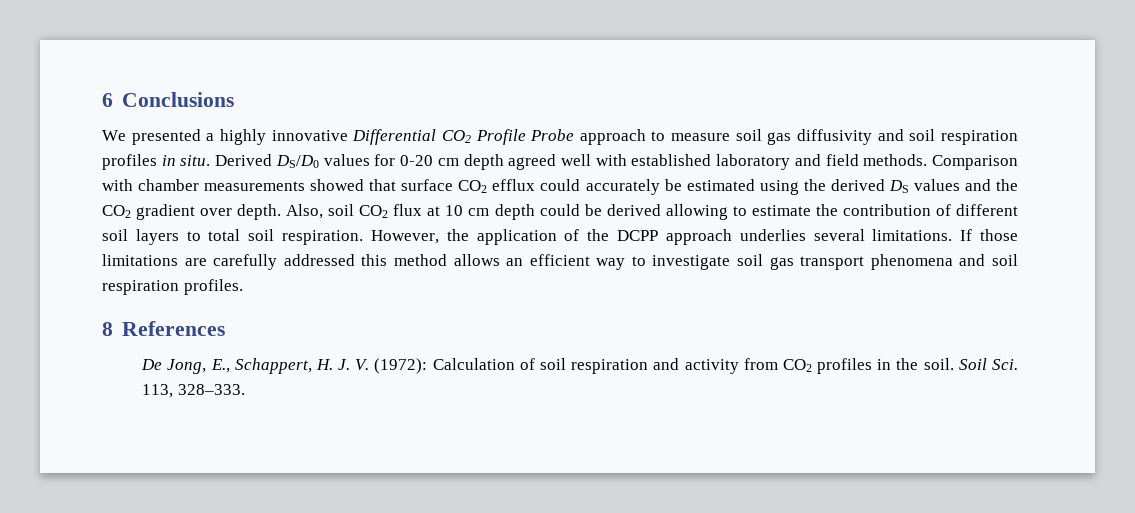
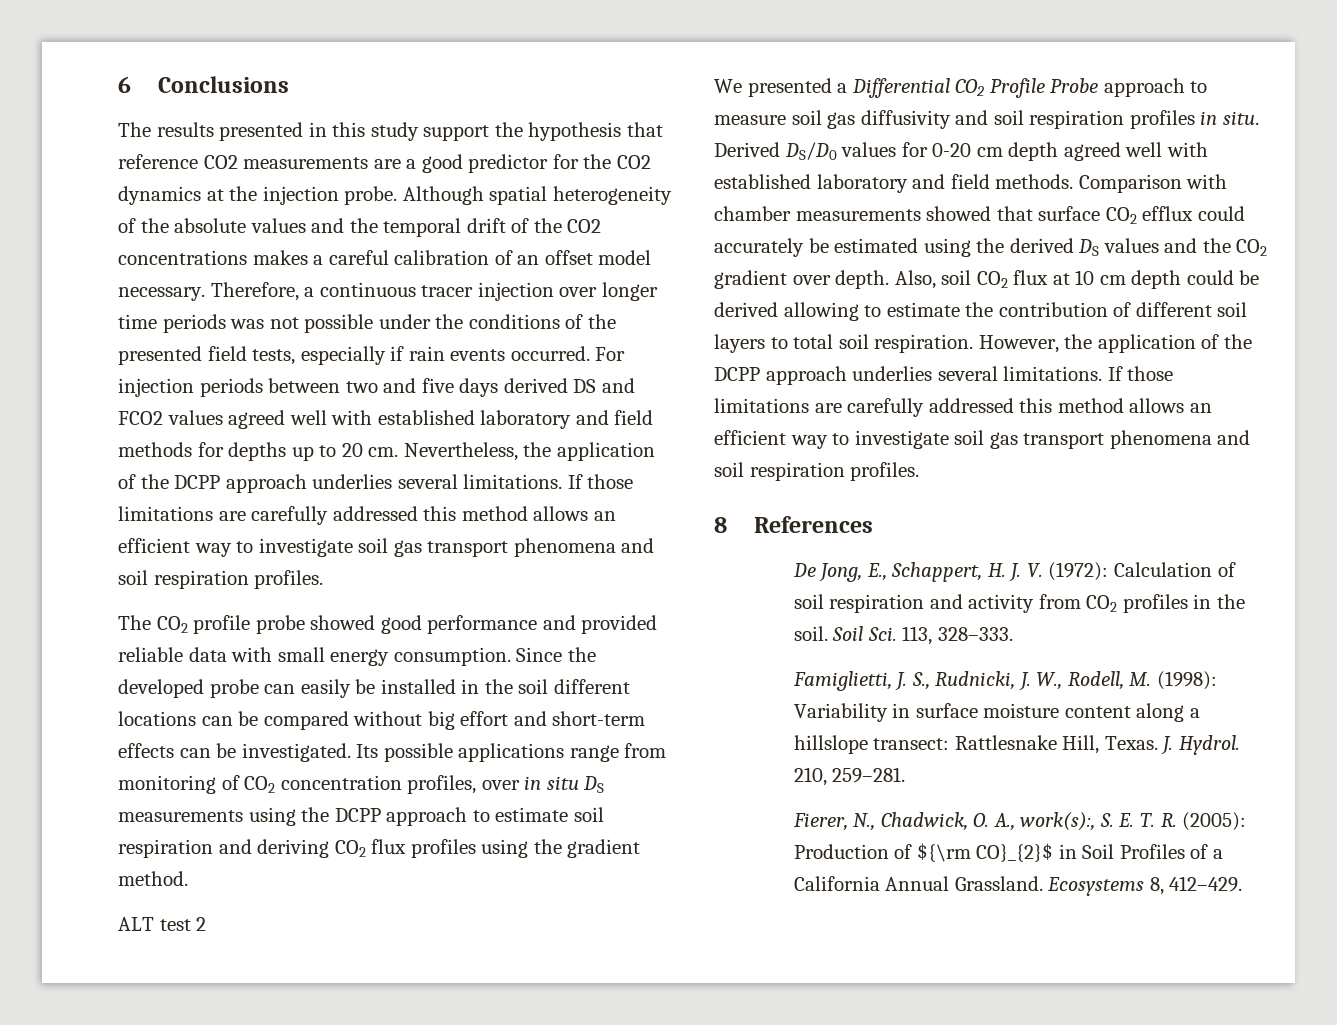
+ The results presented in this study support the hypothesis that reference CO2 measurements are a good predictor for the CO2 dynamics at the injection probe. Although spatial heterogeneity of the absolute values and the temporal drift of the CO2 concentrations makes a careful calibration of an offset model necessary. Therefore, a continuous tracer injection over longer time periods was not possible under the conditions of the presented field tests, especially if rain events occurred. For injection periods between two and five days derived DS and FCO2 values agreed well with established laboratory and field methods for depths up to 20 cm. Nevertheless, the application of the DCPP approach underlies several limitations. If those limitations are carefully addressed this method allows an efficient way to investigate soil gas transport phenomena and soil respiration profiles.
+ The CO2 profile probe showed good performance and provided reliable data with small energy consumption. Since the developed probe can easily be installed in the soil different locations can be compared without big effort and short-term effects can be investigated. Its possible applications range from monitoring of CO2 concentration profiles, over in situ DS measurements using the DCPP approach to estimate soil respiration and deriving CO2 flux profiles using the gradient method.
+ ALT test 2
- We presented a highly innovative Differential CO2 Profile Probe approach to measure soil gas diffusivity and soil respiration profiles in situ.
+ We presented a Differential CO2 Profile Probe approach to measure soil gas diffusivity and soil respiration profiles in situ.
+ Famiglietti, J. S., Rudnicki, J. W., Rodell, M. (1998): Variability in surface moisture content along a hillslope transect: Rattlesnake Hill, Texas. J. Hydrol. 210, 259–281.
+ Fierer, N., Chadwick, O. A., work(s):, S. E. T. R. (2005): Production of ${\rm CO}_{2}$ in Soil Profiles of a California Annual Grassland. Ecosystems 8, 412–429.

